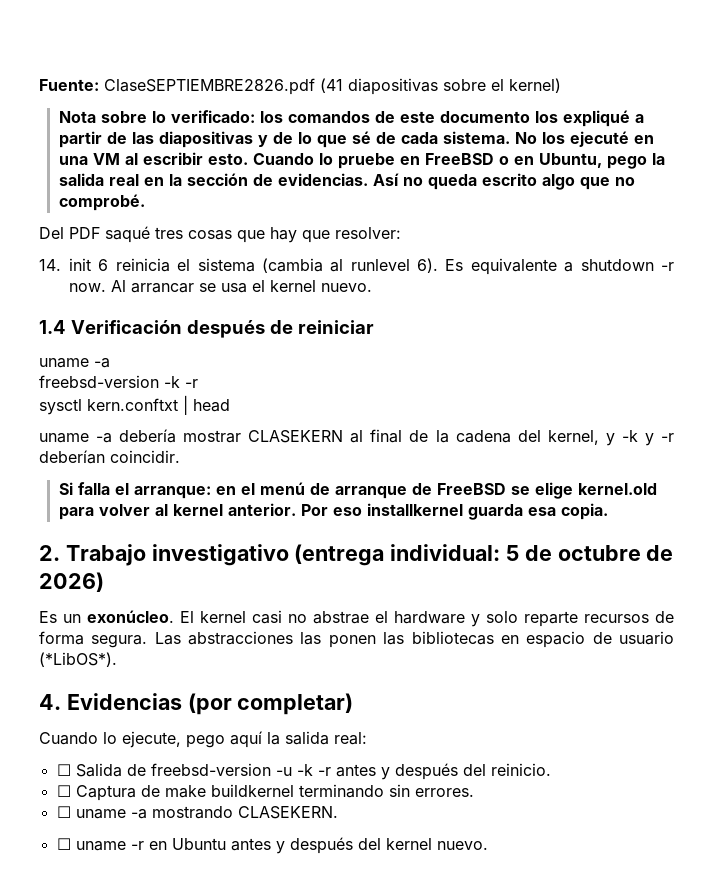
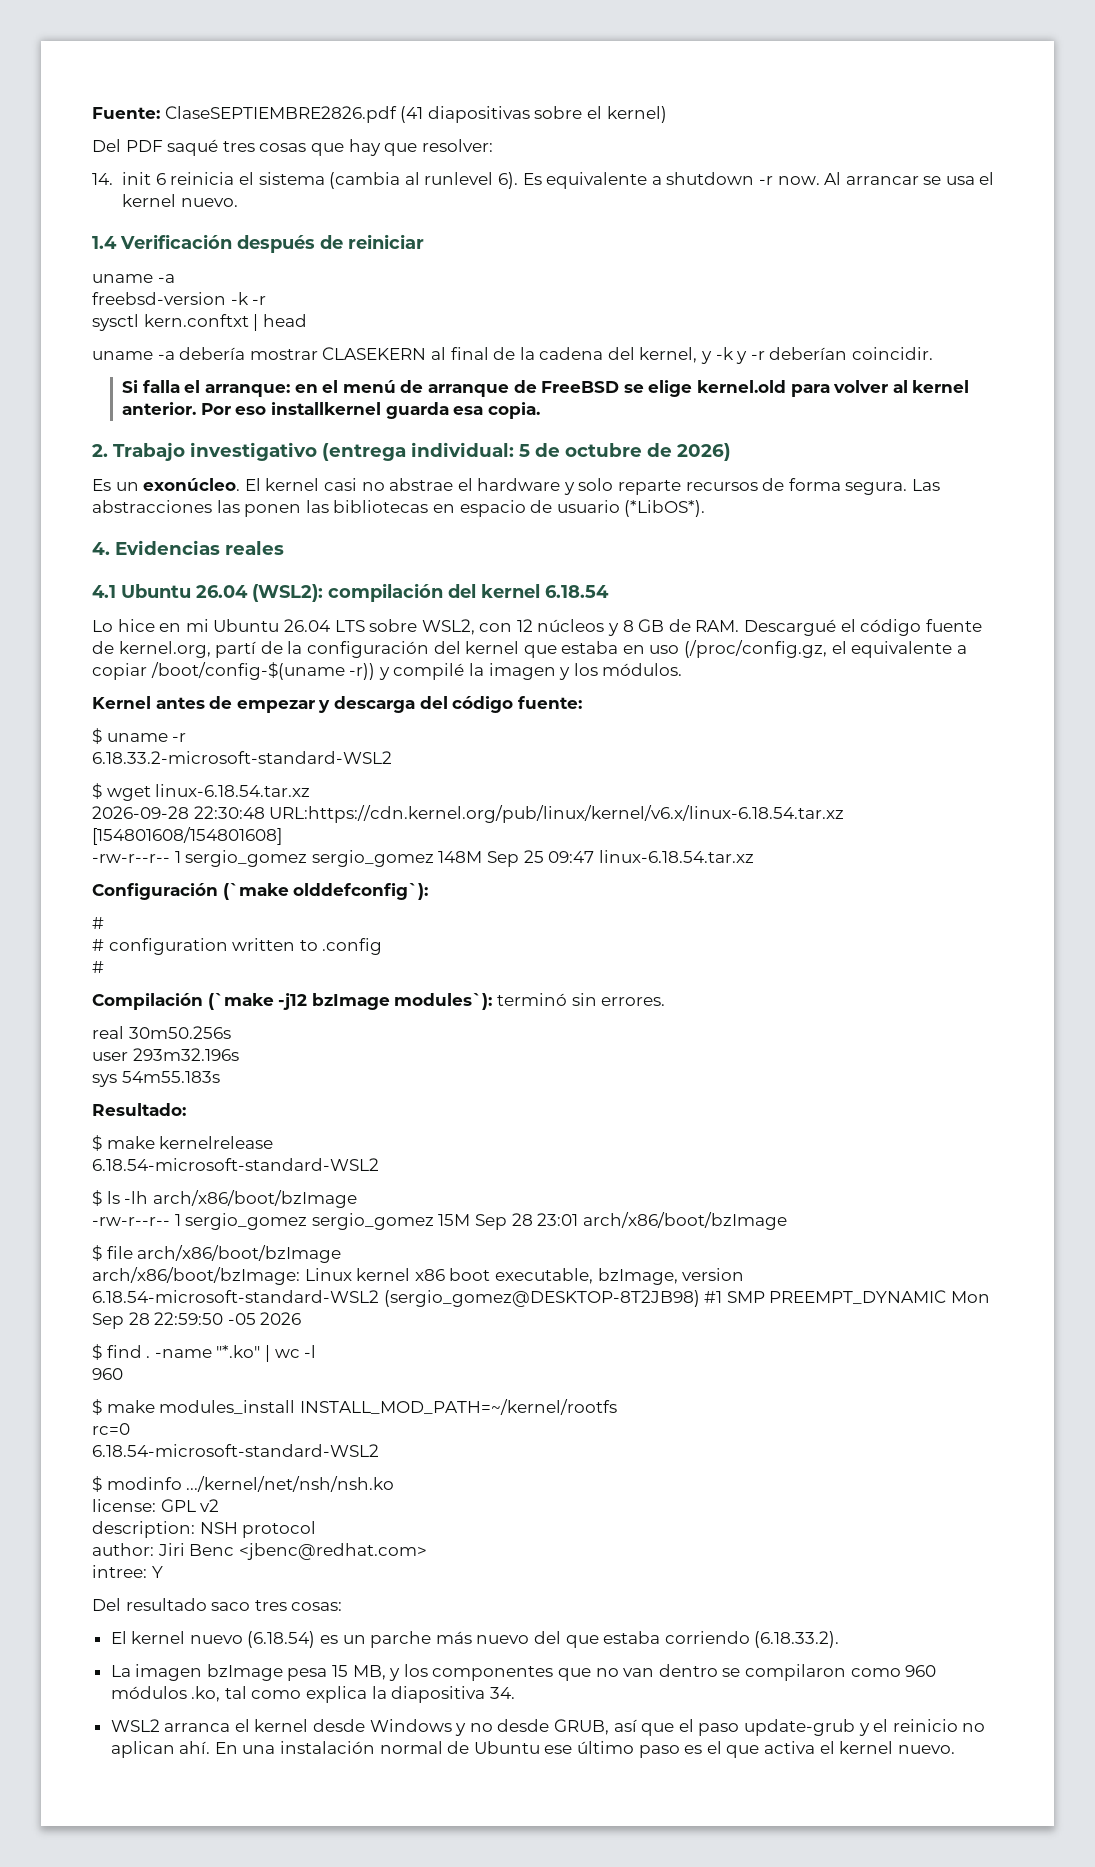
- Nota sobre lo verificado: los comandos de este documento los expliqué a partir de las diapositivas y de lo que sé de cada sistema. No los ejecuté en una VM al escribir esto. Cuando lo pruebe en FreeBSD o en Ubuntu, pego la salida real en la sección de evidencias. Así no queda escrito algo que no comprobé.
- 4. Evidencias (por completar)
- Cuando lo ejecute, pego aquí la salida real:
- ☐ Salida de freebsd-version -u -k -r antes y después del reinicio.
- ☐ Captura de make buildkernel terminando sin errores.
- ☐ uname -a mostrando CLASEKERN.
- ☐ uname -r en Ubuntu antes y después del kernel nuevo.
+ 4. Evidencias reales
+ 4.1 Ubuntu 26.04 (WSL2): compilación del kernel 6.18.54
+ Lo hice en mi Ubuntu 26.04 LTS sobre WSL2, con 12 núcleos y 8 GB de RAM. Descargué el código fuente de kernel.org, partí de la configuración del kernel que estaba en uso (/proc/config.gz, el equivalente a copiar /boot/config-$(uname -r)) y compilé la imagen y los módulos.
+ Kernel antes de empezar y descarga del código fuente:
+ $ uname -r
+ 6.18.33.2-microsoft-standard-WSL2
+ $ wget linux-6.18.54.tar.xz
+ 2026-09-28 22:30:48 URL:https://cdn.kernel.org/pub/linux/kernel/v6.x/linux-6.18.54.tar.xz [154801608/154801608]
+ -rw-r--r-- 1 sergio_gomez sergio_gomez 148M Sep 25 09:47 linux-6.18.54.tar.xz
+ Configuración (`make olddefconfig`):
+ #
+ # configuration written to .config
+ #
+ Compilación (`make -j12 bzImage modules`): terminó sin errores.
+ real 30m50.256s
+ user 293m32.196s
+ sys 54m55.183s
+ Resultado:
+ $ make kernelrelease
+ 6.18.54-microsoft-standard-WSL2
+ $ ls -lh arch/x86/boot/bzImage
+ -rw-r--r-- 1 sergio_gomez sergio_gomez 15M Sep 28 23:01 arch/x86/boot/bzImage
+ $ file arch/x86/boot/bzImage
+ arch/x86/boot/bzImage: Linux kernel x86 boot executable, bzImage, version 6.18.54-microsoft-standard-WSL2 (sergio_gomez@DESKTOP-8T2JB98) #1 SMP PREEMPT_DYNAMIC Mon Sep 28 22:59:50 -05 2026
+ $ find . -name "*.ko" | wc -l
+ 960
+ $ make modules_install INSTALL_MOD_PATH=~/kernel/rootfs
+ rc=0
+ 6.18.54-microsoft-standard-WSL2
+ $ modinfo .../kernel/net/nsh/nsh.ko
+ license: GPL v2
+ description: NSH protocol
+ author: Jiri Benc <jbenc@redhat.com>
+ intree: Y
+ Del resultado saco tres cosas:
+ El kernel nuevo (6.18.54) es un parche más nuevo del que estaba corriendo (6.18.33.2).
+ La imagen bzImage pesa 15 MB, y los componentes que no van dentro se compilaron como 960 módulos .ko, tal como explica la diapositiva 34.
+ WSL2 arranca el kernel desde Windows y no desde GRUB, así que el paso update-grub y el reinicio no aplican ahí. En una instalación normal de Ubuntu ese último paso es el que activa el kernel nuevo.

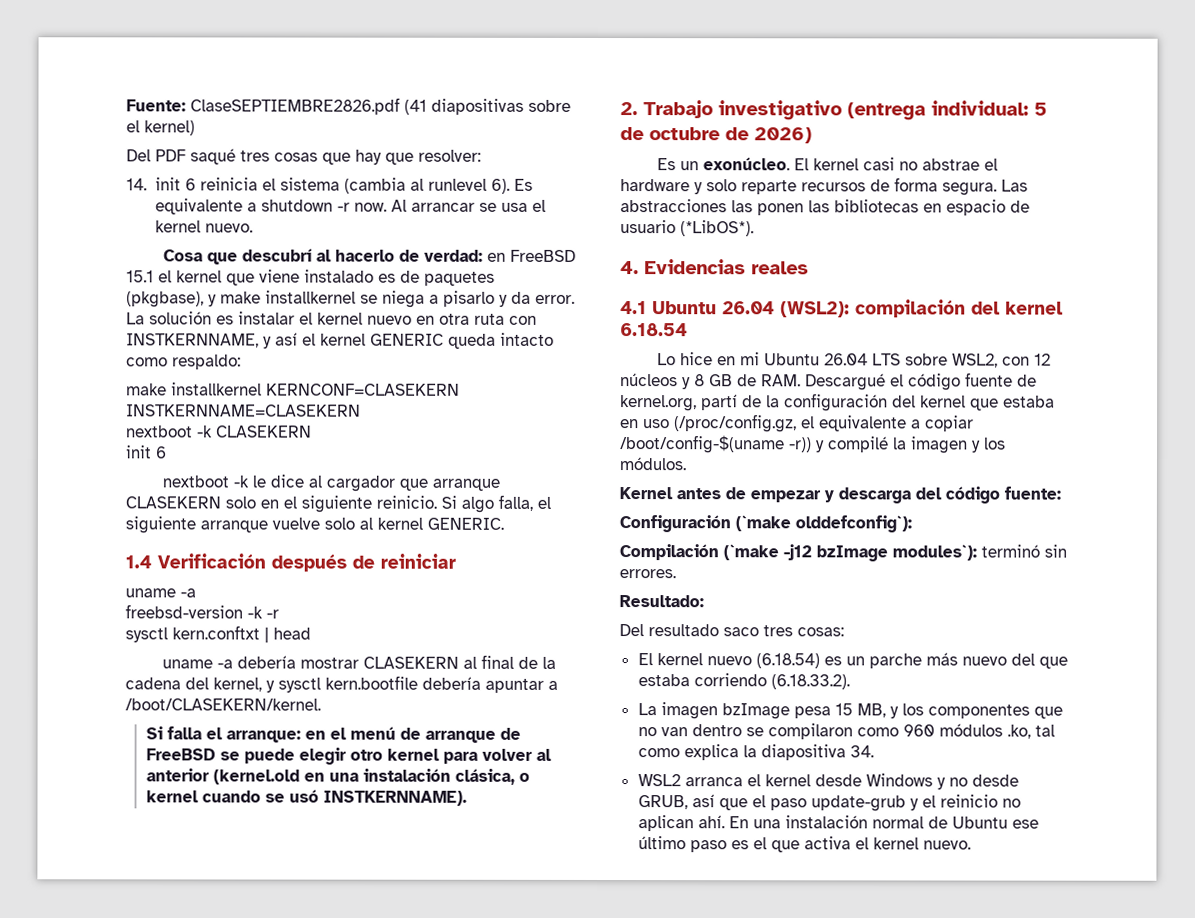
+ Cosa que descubrí al hacerlo de verdad: en FreeBSD 15.1 el kernel que viene instalado es de paquetes (pkgbase), y make installkernel se niega a pisarlo y da error. La solución es instalar el kernel nuevo en otra ruta con INSTKERNNAME, y así el kernel GENERIC queda intacto como respaldo:
+ make installkernel KERNCONF=CLASEKERN INSTKERNNAME=CLASEKERN
+ nextboot -k CLASEKERN
+ init 6
+ nextboot -k le dice al cargador que arranque CLASEKERN solo en el siguiente reinicio. Si algo falla, el siguiente arranque vuelve solo al kernel GENERIC.
- uname -a debería mostrar CLASEKERN al final de la cadena del kernel, y -k y -r deberían coincidir.
+ uname -a debería mostrar CLASEKERN al final de la cadena del kernel, y sysctl kern.bootfile debería apuntar a /boot/CLASEKERN/kernel.
- Si falla el arranque: en el menú de arranque de FreeBSD se elige kernel.old para volver al kernel anterior. Por eso installkernel guarda esa copia.
+ Si falla el arranque: en el menú de arranque de FreeBSD se puede elegir otro kernel para volver al anterior (kernel.old en una instalación clásica, o kernel cuando se usó INSTKERNNAME).
- $ uname -r
- 6.18.33.2-microsoft-standard-WSL2
- $ wget linux-6.18.54.tar.xz
- 2026-09-28 22:30:48 URL:https://cdn.kernel.org/pub/linux/kernel/v6.x/linux-6.18.54.tar.xz [154801608/154801608]
- -rw-r--r-- 1 sergio_gomez sergio_gomez 148M Sep 25 09:47 linux-6.18.54.tar.xz
  Configuración (`make olddefconfig`):
- #
- # configuration written to .config
- #
- real 30m50.256s
- user 293m32.196s
- sys 54m55.183s
  Resultado:
- $ make kernelrelease
- 6.18.54-microsoft-standard-WSL2
- $ ls -lh arch/x86/boot/bzImage
- -rw-r--r-- 1 sergio_gomez sergio_gomez 15M Sep 28 23:01 arch/x86/boot/bzImage
- $ file arch/x86/boot/bzImage
- arch/x86/boot/bzImage: Linux kernel x86 boot executable, bzImage, version 6.18.54-microsoft-standard-WSL2 (sergio_gomez@DESKTOP-8T2JB98) #1 SMP PREEMPT_DYNAMIC Mon Sep 28 22:59:50 -05 2026
- $ find . -name "*.ko" | wc -l
- 960
- $ make modules_install INSTALL_MOD_PATH=~/kernel/rootfs
- rc=0
- 6.18.54-microsoft-standard-WSL2
- $ modinfo .../kernel/net/nsh/nsh.ko
- license: GPL v2
- description: NSH protocol
- author: Jiri Benc <jbenc@redhat.com>
- intree: Y

